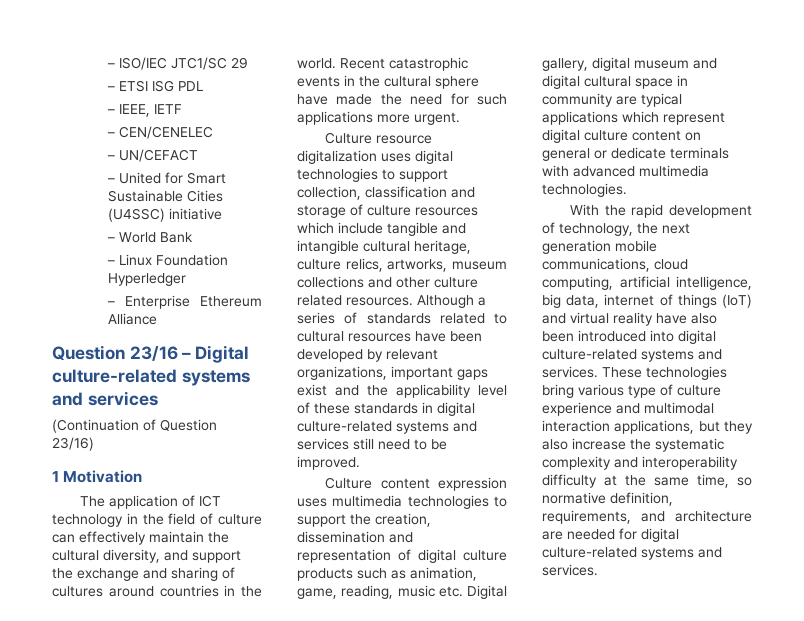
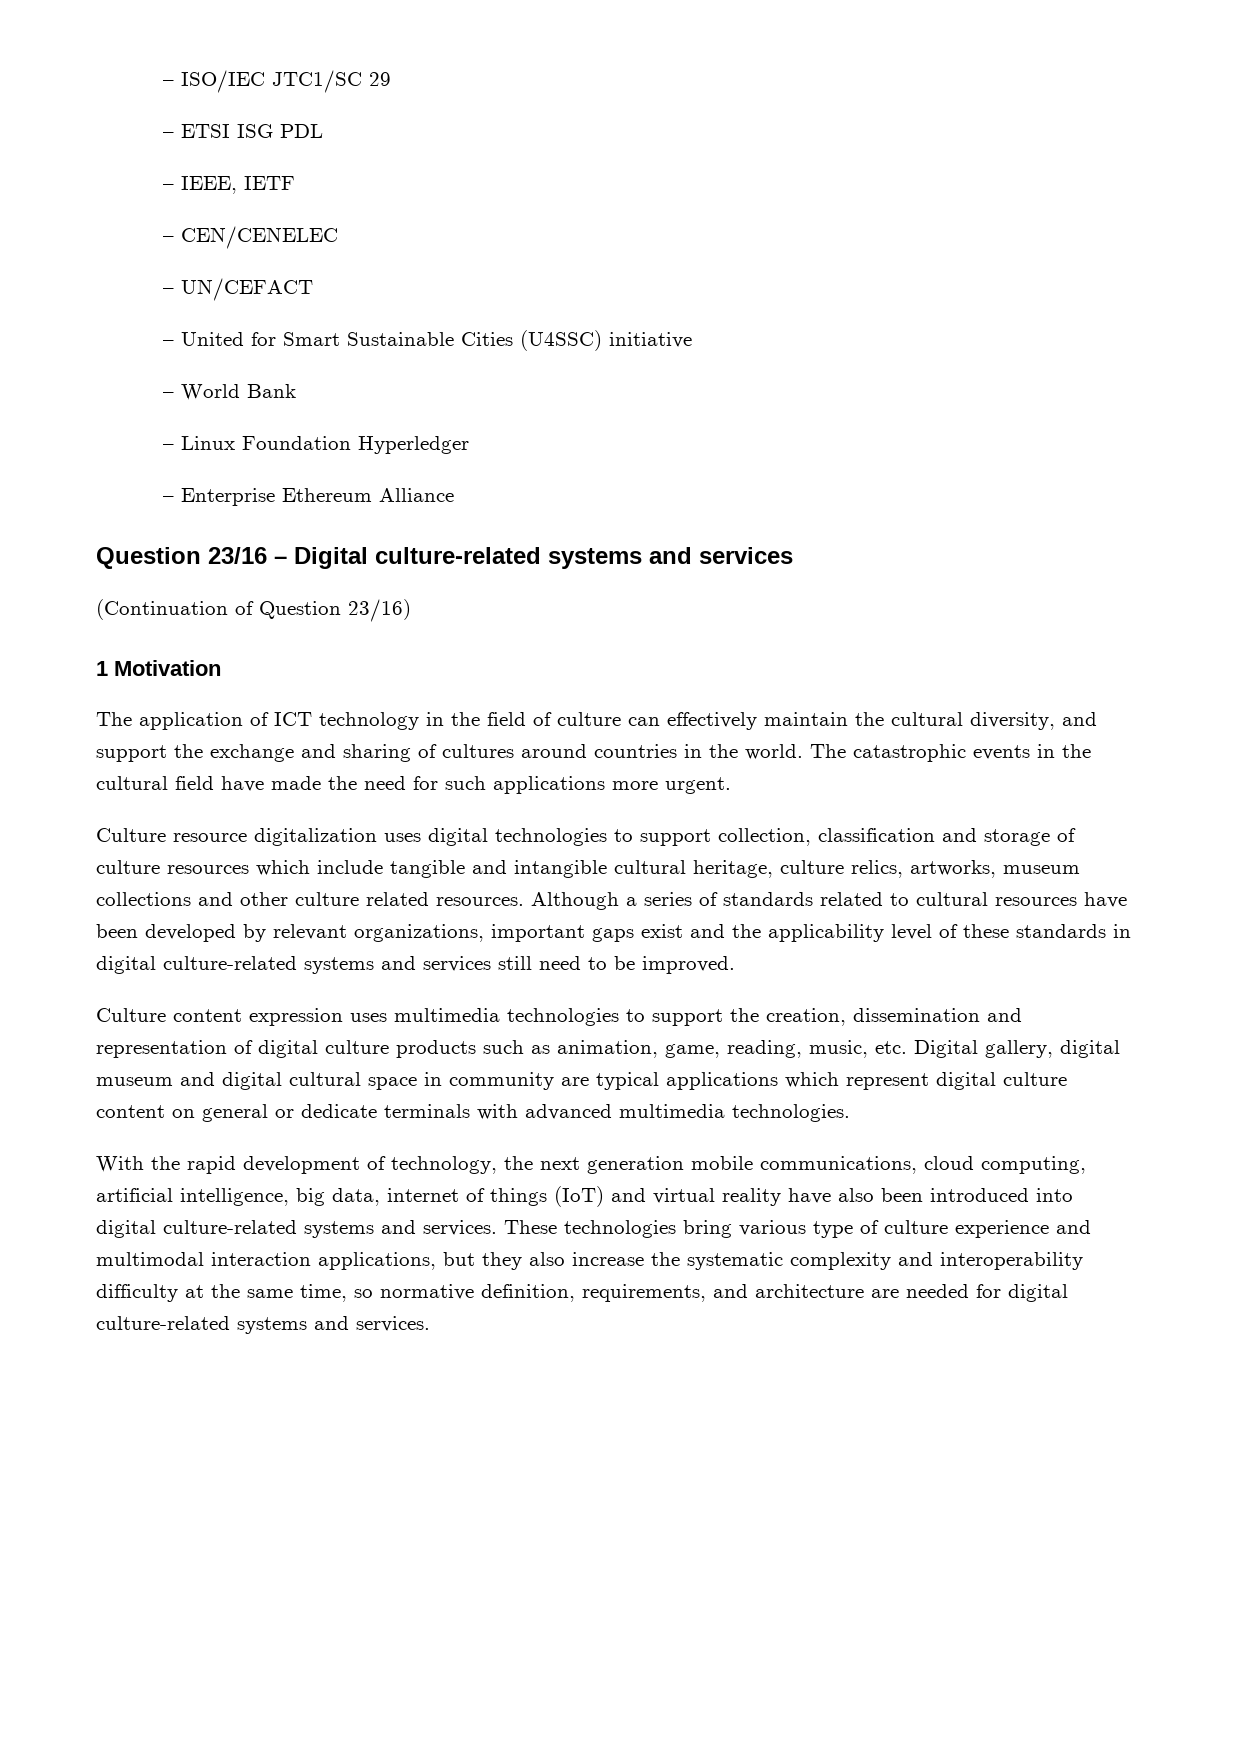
- Recent catastrophic events in the cultural sphere have made the need for such applications more urgent.
+ The catastrophic events in the cultural field have made the need for such applications more urgent.
- Culture content expression uses multimedia technologies to support the creation, dissemination and representation of digital culture products such as animation, game, reading, music etc. Digital gallery, digital museum and digital cultural space in community are typical applications which represent digital culture content on general or dedicate terminals with advanced multimedia technologies.
+ Culture content expression uses multimedia technologies to support the creation, dissemination and representation of digital culture products such as animation, game, reading, music, etc. Digital gallery, digital museum and digital cultural space in community are typical applications which represent digital culture content on general or dedicate terminals with advanced multimedia technologies.

